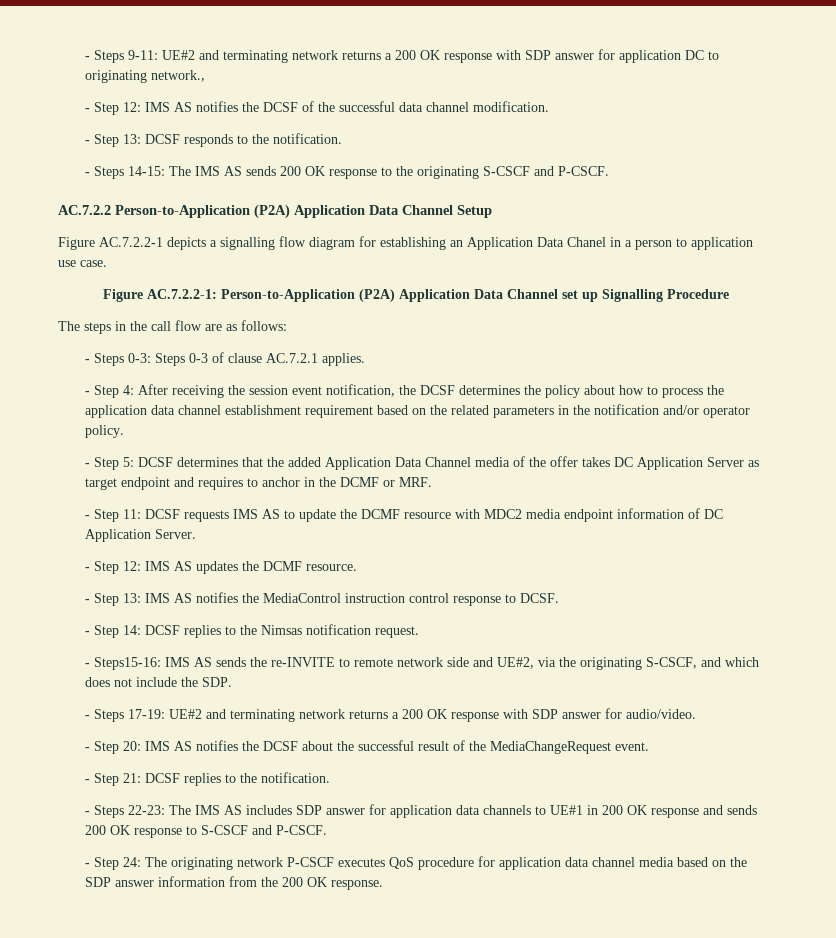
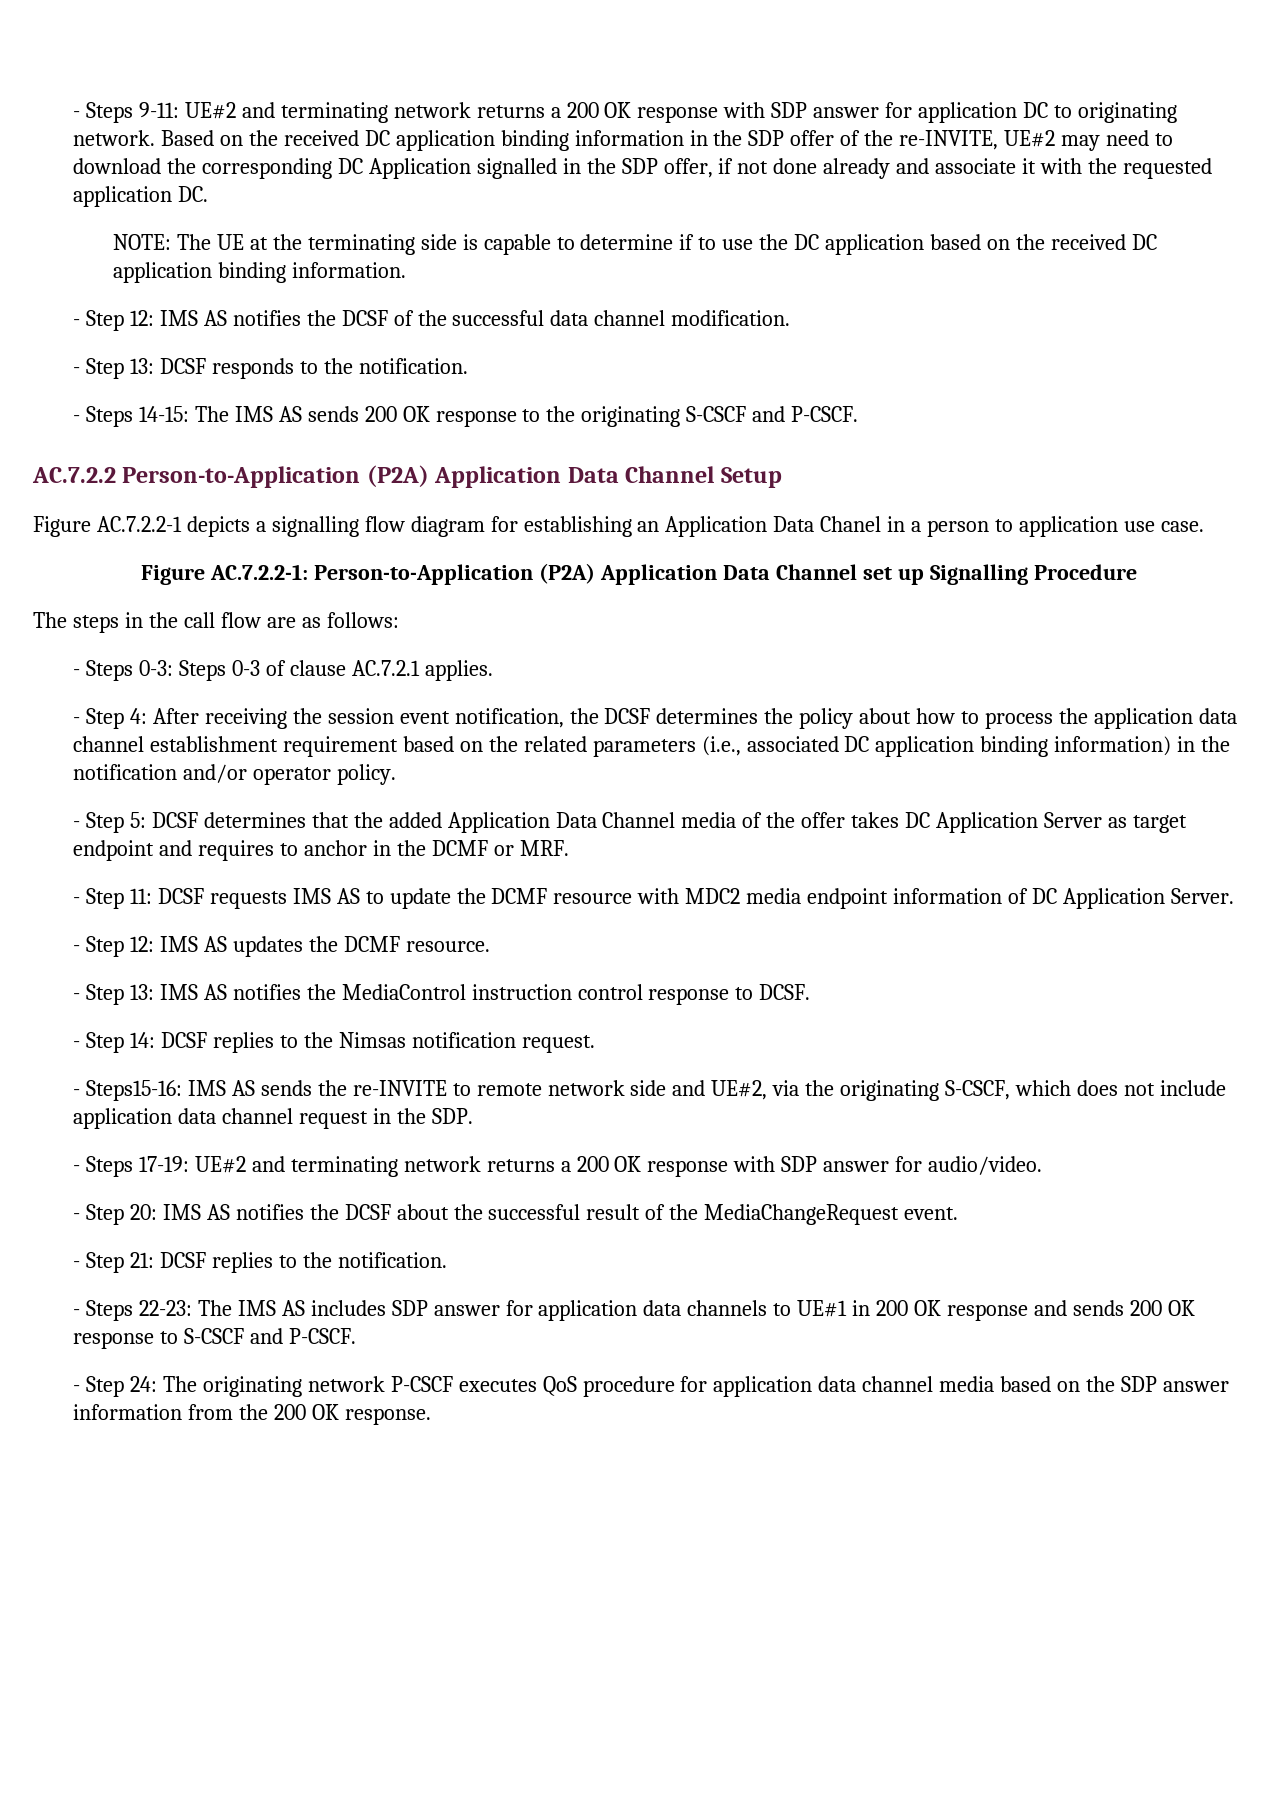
- - Steps 9-11: UE#2 and terminating network returns a 200 OK response with SDP answer for application DC to originating network.,
+ - Steps 9-11: UE#2 and terminating network returns a 200 OK response with SDP answer for application DC to originating network. Based on the received DC application binding information in the SDP offer of the re-INVITE, UE#2 may need to download the corresponding DC Application signalled in the SDP offer, if not done already and associate it with the requested application DC.
+ NOTE: The UE at the terminating side is capable to determine if to use the DC application based on the received DC application binding information.
- - Step 4: After receiving the session event notification, the DCSF determines the policy about how to process the application data channel establishment requirement based on the related parameters in the notification and/or operator policy.
+ - Step 4: After receiving the session event notification, the DCSF determines the policy about how to process the application data channel establishment requirement based on the related parameters (i.e., associated DC application binding information) in the notification and/or operator policy.
- - Steps15-16: IMS AS sends the re-INVITE to remote network side and UE#2, via the originating S-CSCF, and which does not include the SDP.
+ - Steps15-16: IMS AS sends the re-INVITE to remote network side and UE#2, via the originating S-CSCF, which does not include application data channel request in the SDP.

